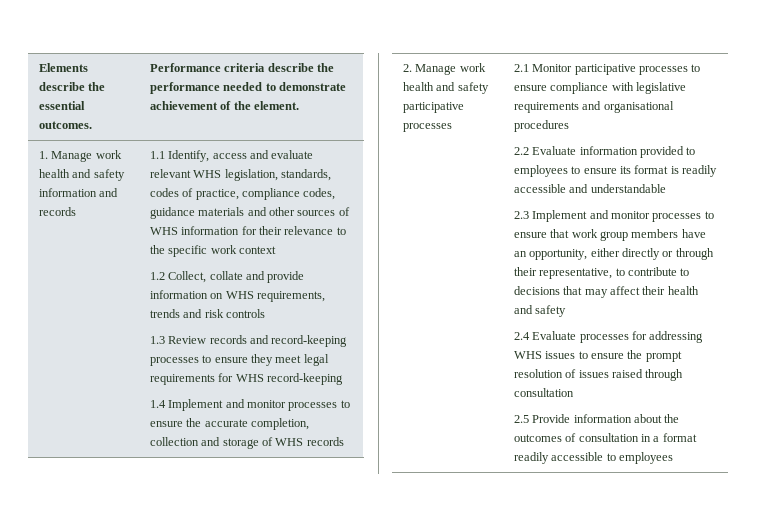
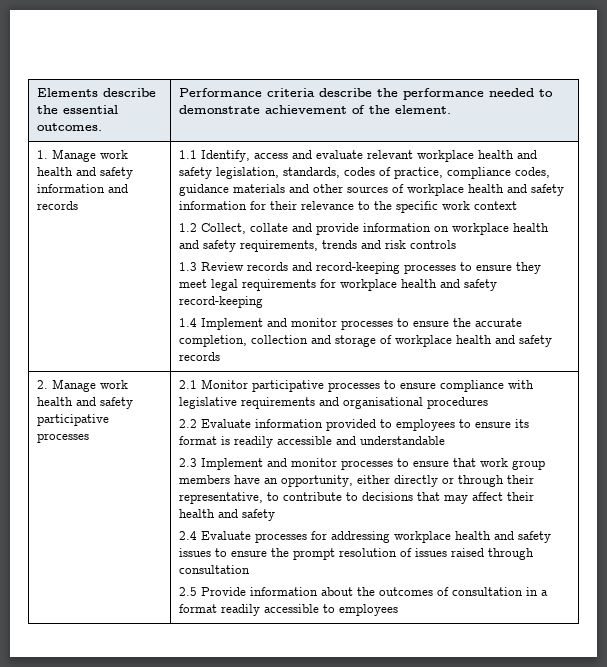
- 1.1 Identify, access and evaluate relevant WHS legislation, standards, codes of practice, compliance codes, guidance materials and other sources of WHS information for their relevance to the specific work context
+ 1.1 Identify, access and evaluate relevant workplace health and safety legislation, standards, codes of practice, compliance codes, guidance materials and other sources of workplace health and safety information for their relevance to the specific work context
- 1.2 Collect, collate and provide information on WHS requirements, trends and risk controls
+ 1.2 Collect, collate and provide information on workplace health and safety requirements, trends and risk controls
- 1.3 Review records and record-keeping processes to ensure they meet legal requirements for WHS record-keeping
+ 1.3 Review records and record-keeping processes to ensure they meet legal requirements for workplace health and safety record-keeping
- 1.4 Implement and monitor processes to ensure the accurate completion, collection and storage of WHS records
+ 1.4 Implement and monitor processes to ensure the accurate completion, collection and storage of workplace health and safety records
- 2.4 Evaluate processes for addressing WHS issues to ensure the prompt resolution of issues raised through consultation
+ 2.4 Evaluate processes for addressing workplace health and safety issues to ensure the prompt resolution of issues raised through consultation

